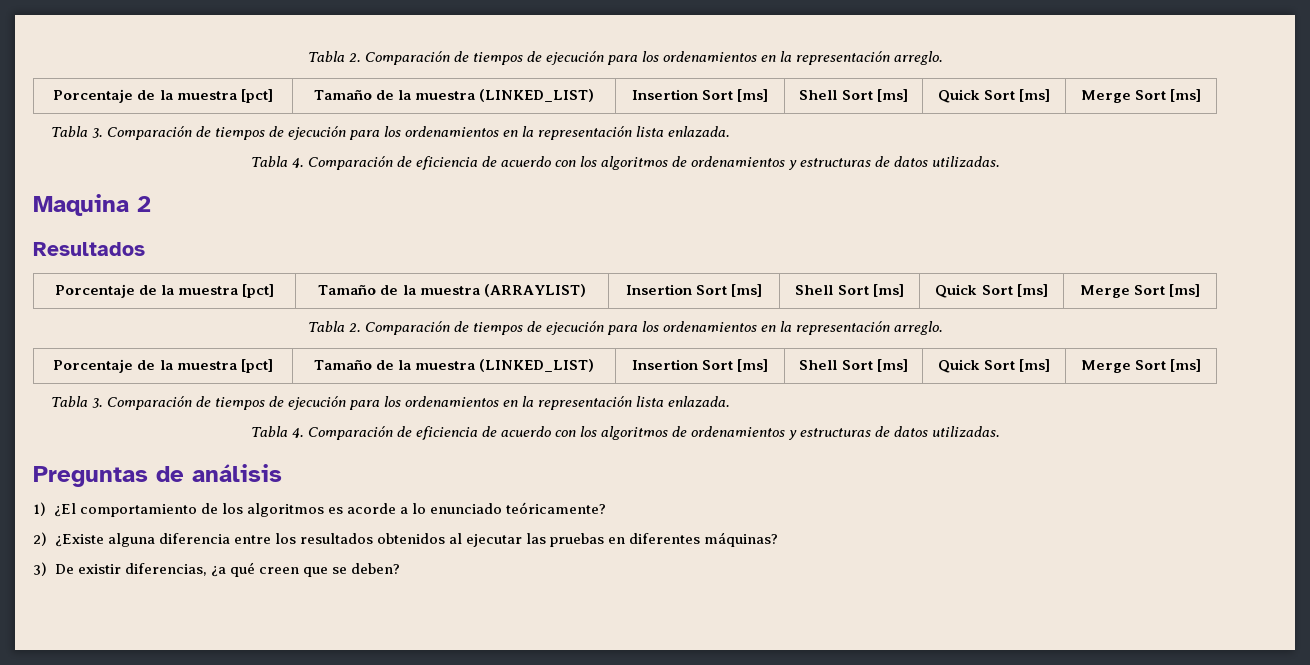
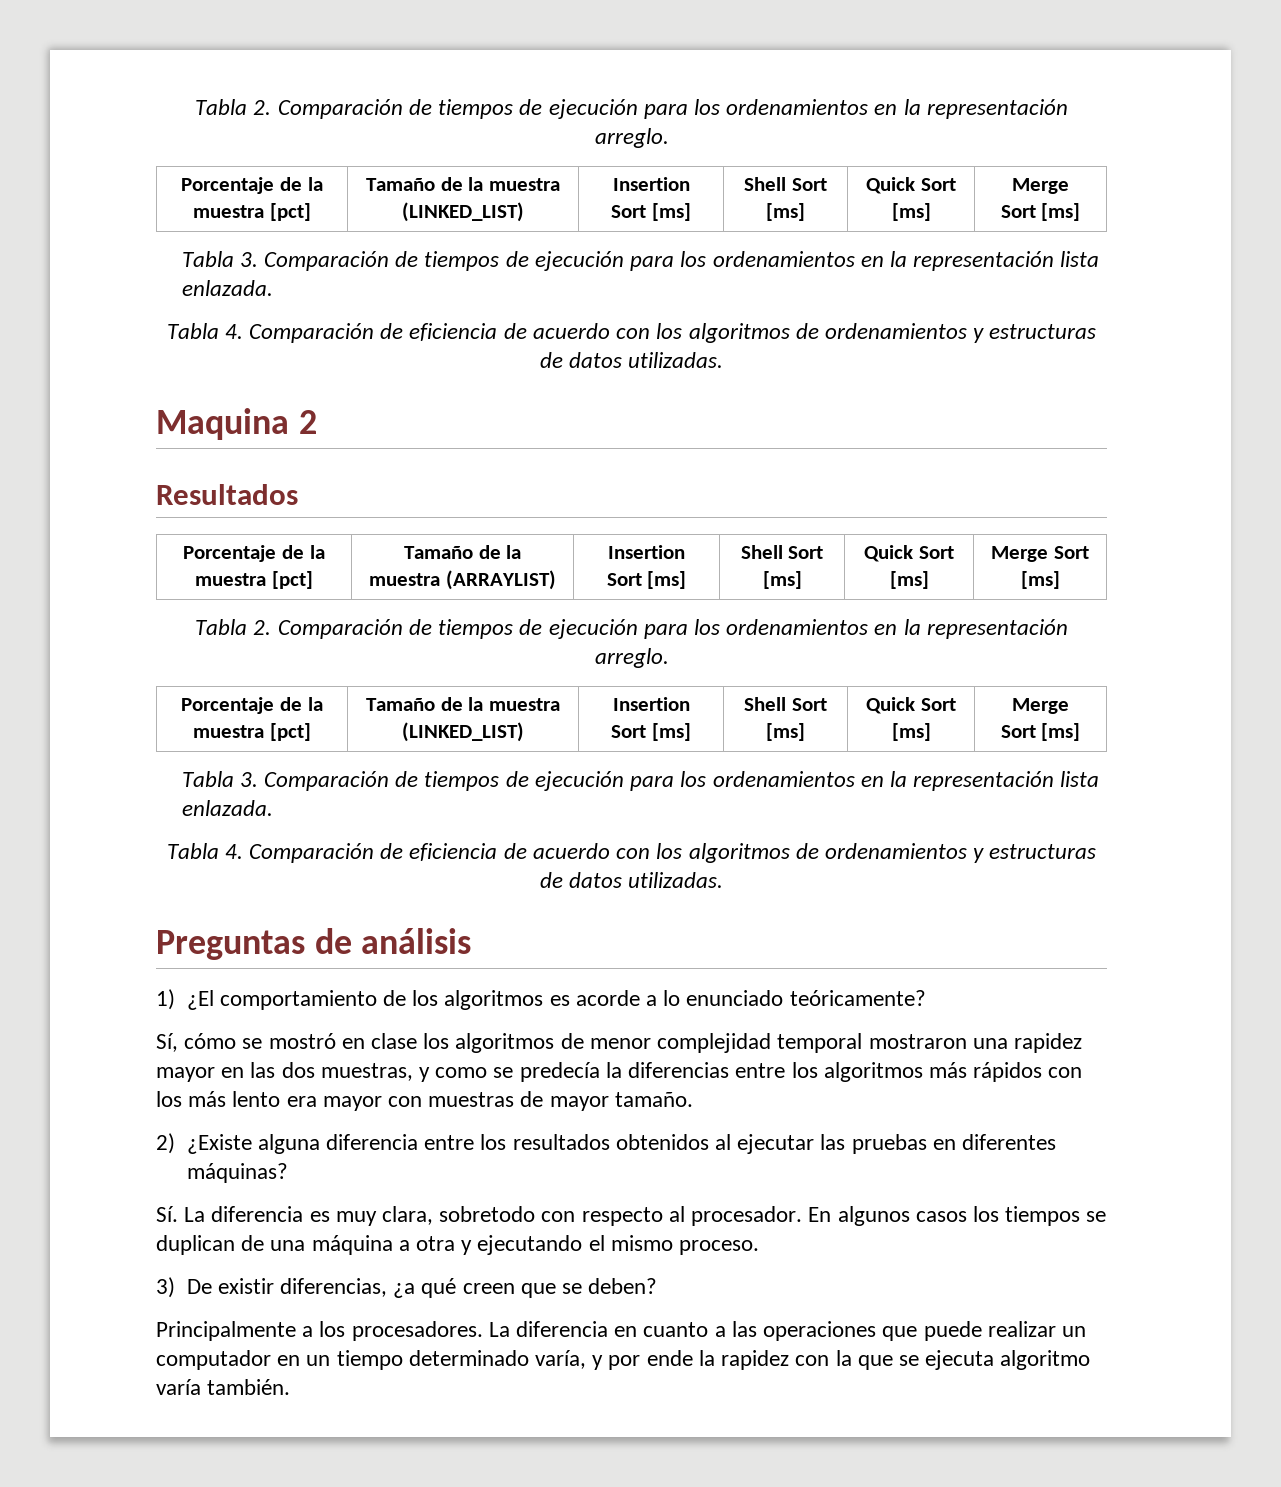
+ Sí, cómo se mostró en clase los algoritmos de menor complejidad temporal mostraron una rapidez mayor en las dos muestras, y como se predecía la diferencias entre los algoritmos más rápidos con los más lento era mayor con muestras de mayor tamaño.
+ Sí. La diferencia es muy clara, sobretodo con respecto al procesador. En algunos casos los tiempos se duplican de una máquina a otra y ejecutando el mismo proceso.
+ Principalmente a los procesadores. La diferencia en cuanto a las operaciones que puede realizar un computador en un tiempo determinado varía, y por ende la rapidez con la que se ejecuta algoritmo varía también.

